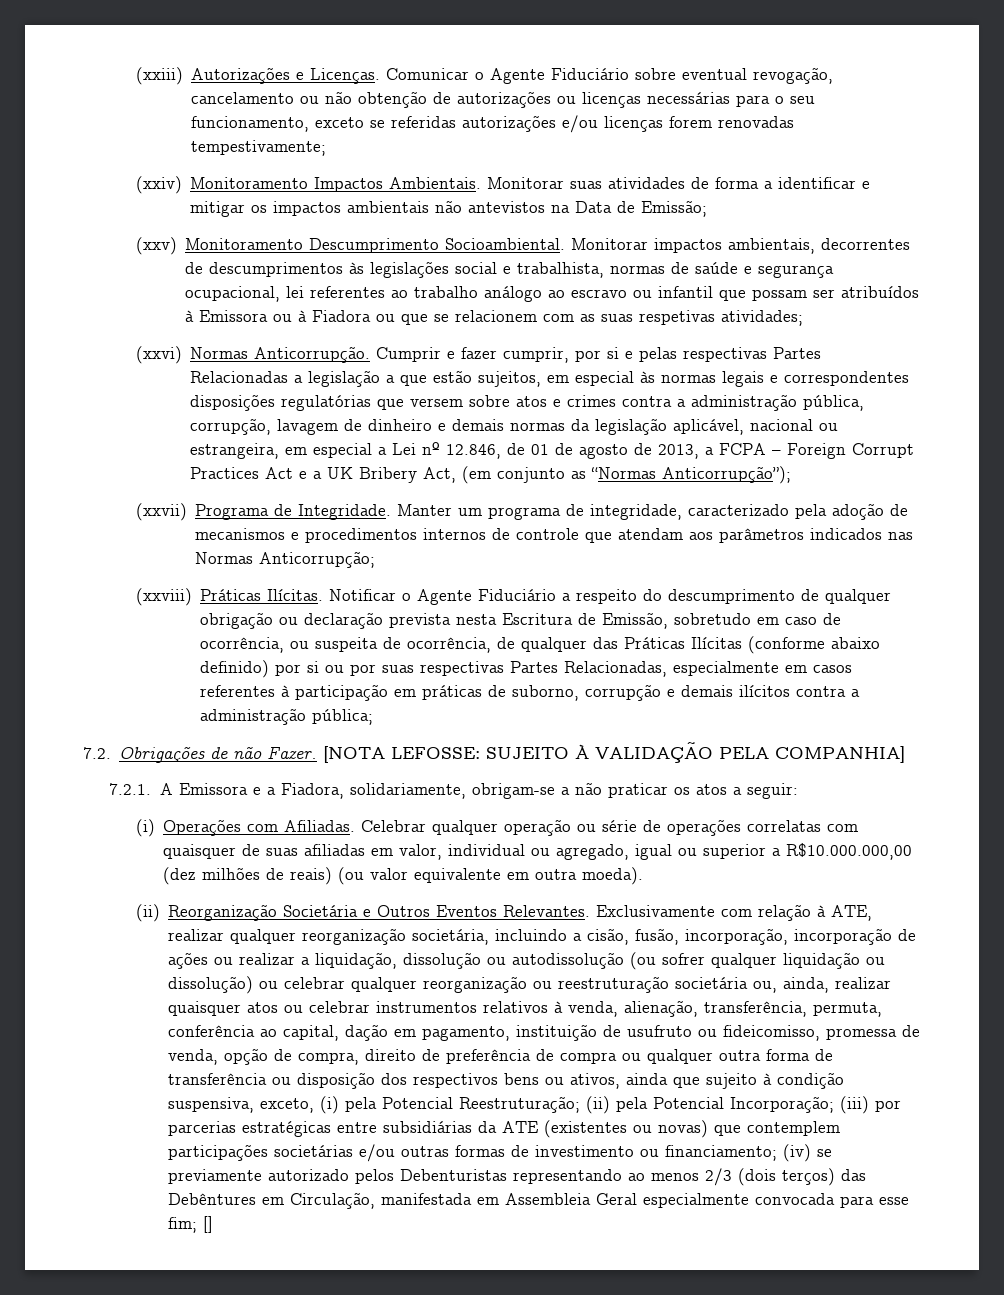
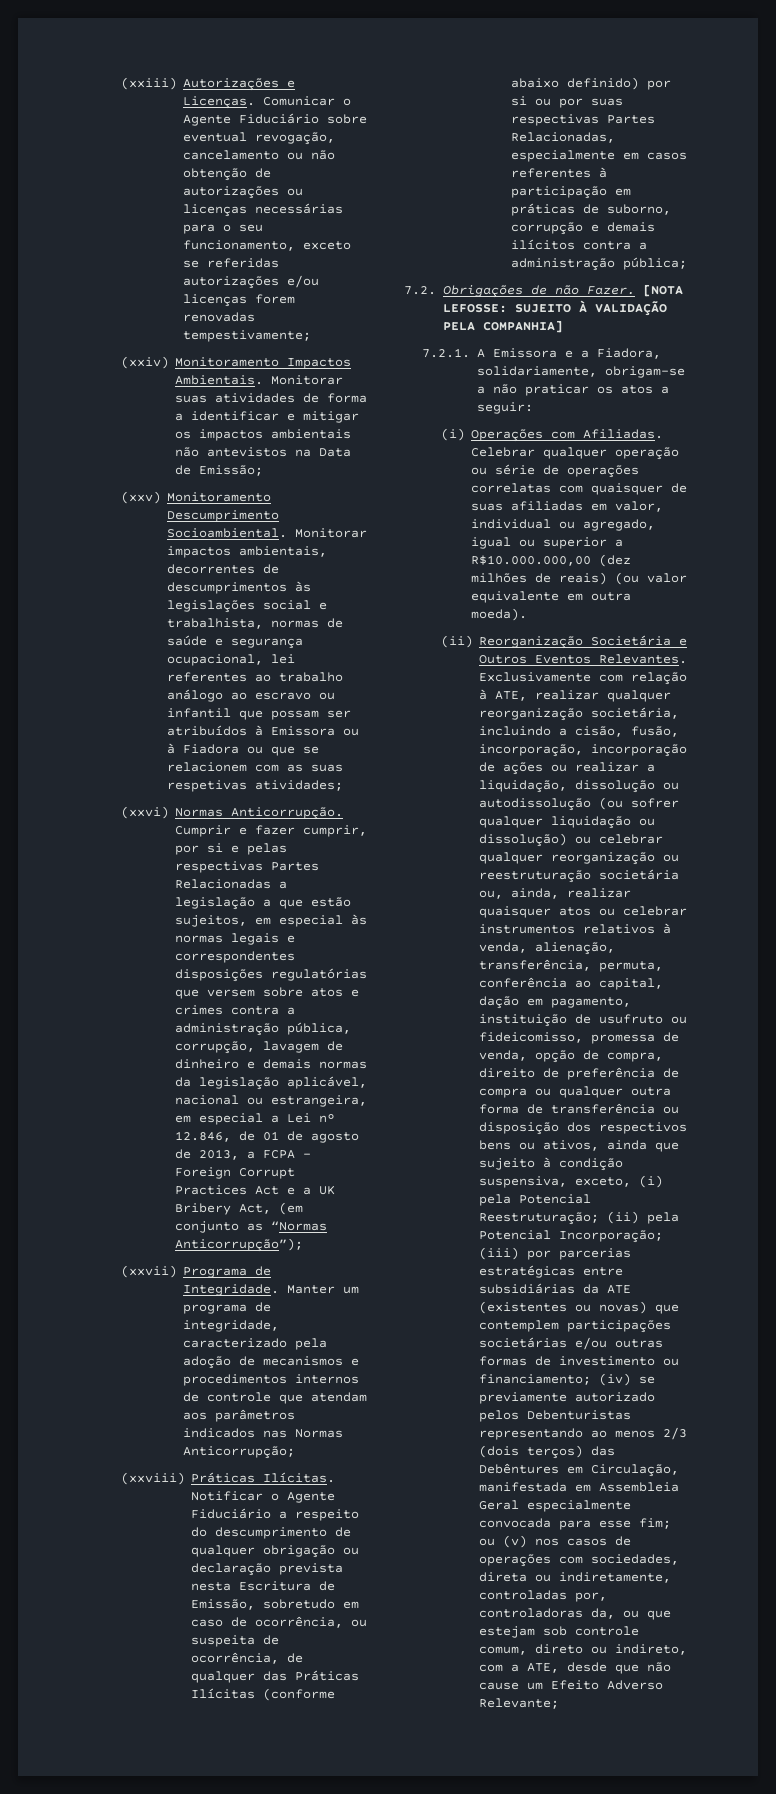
- []
+ ou (v) nos casos de operações com sociedades, direta ou indiretamente, controladas por, controladoras da, ou que estejam sob controle comum, direto ou indireto, com a ATE, desde que não cause um Efeito Adverso Relevante;

